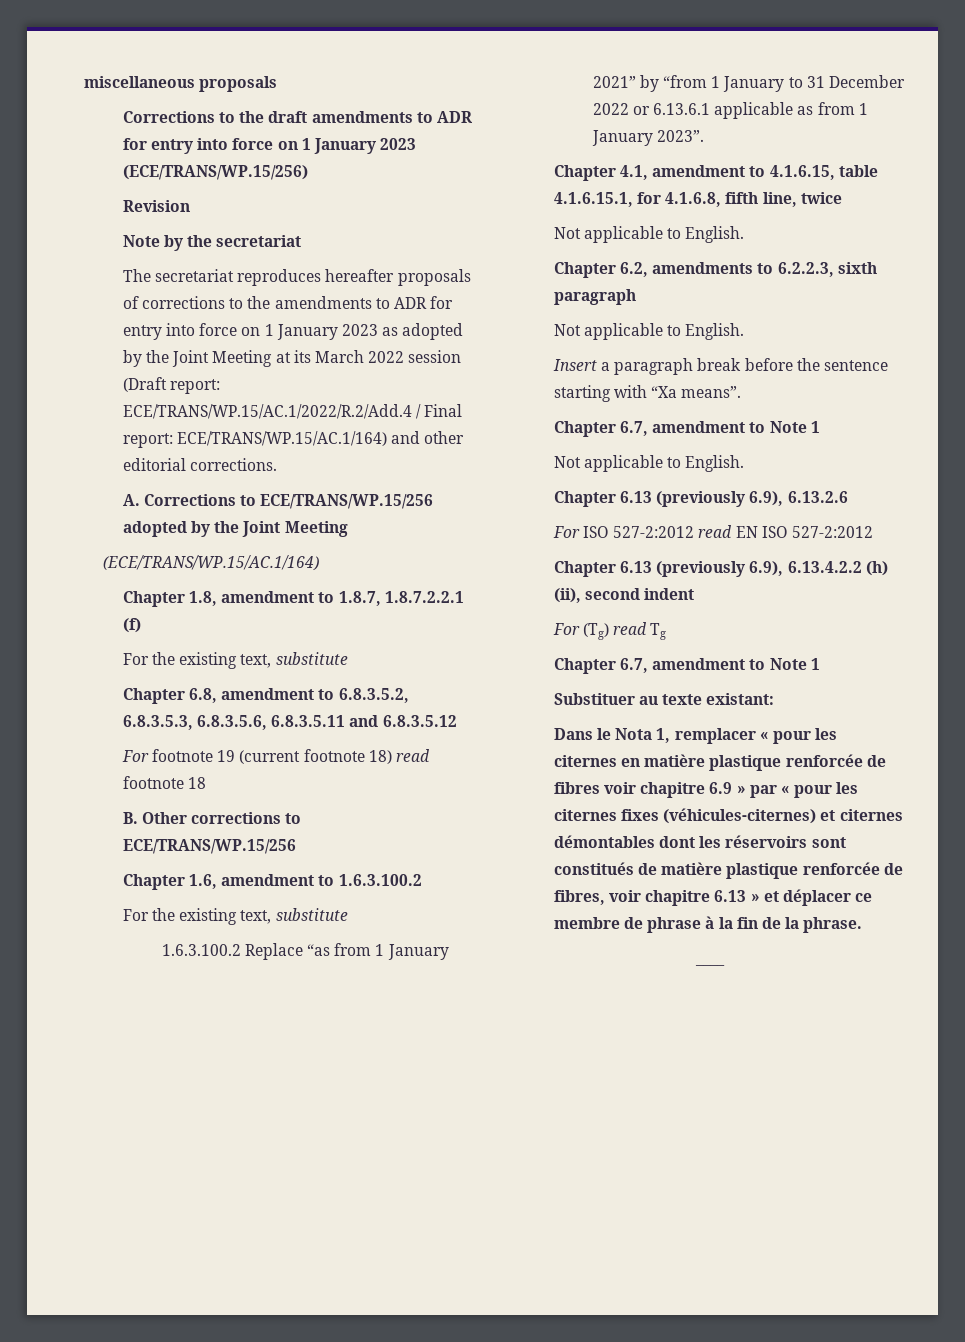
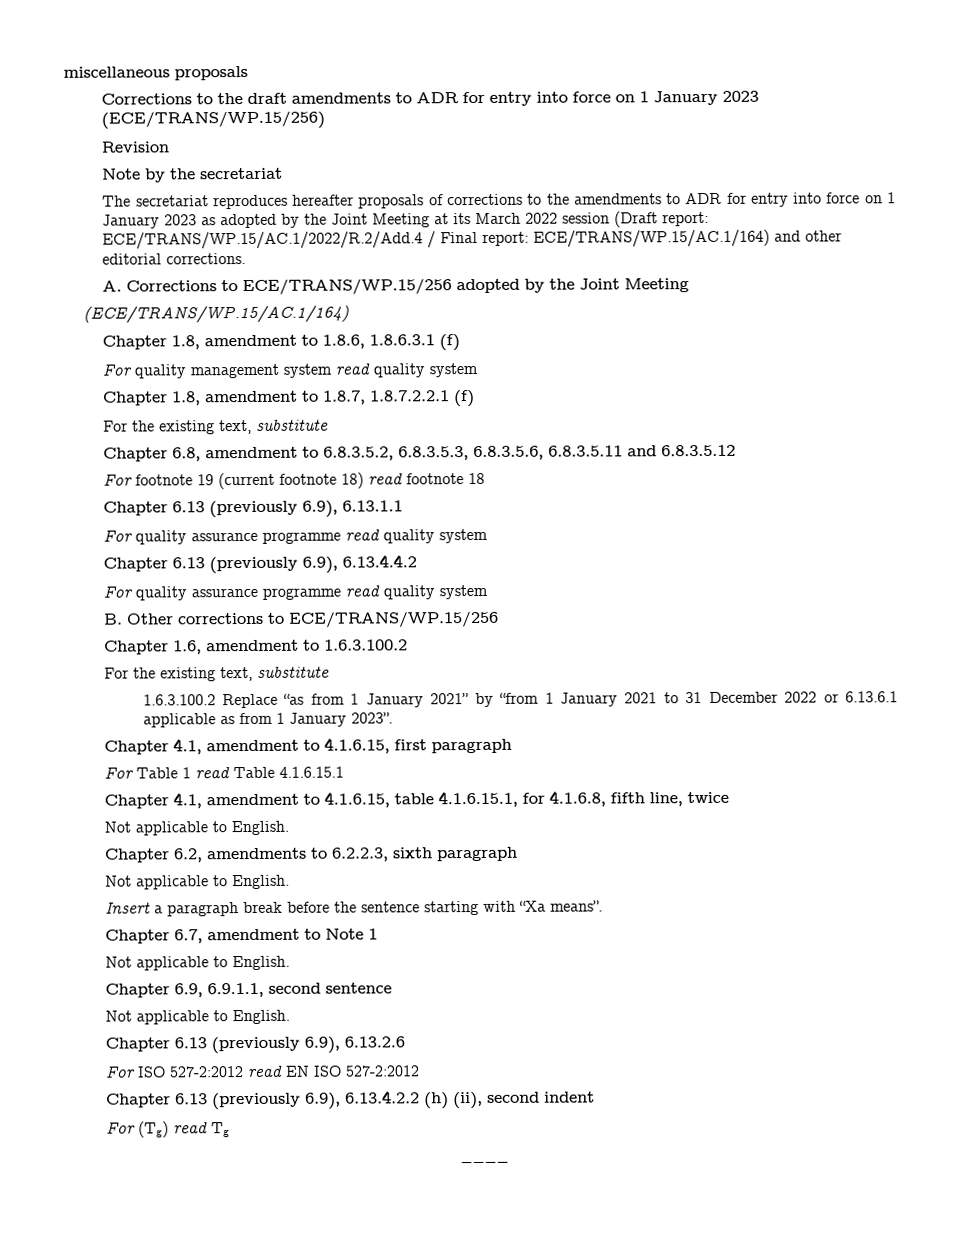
+ Chapter 1.8, amendment to 1.8.6, 1.8.6.3.1 (f)
+ For quality management system read quality system
+ Chapter 6.13 (previously 6.9), 6.13.1.1
+ For quality assurance programme read quality system
+ Chapter 6.13 (previously 6.9), 6.13.4.4.2
+ For quality assurance programme read quality system
- 1.6.3.100.2 Replace “as from 1 January 2021” by “from 1 January to 31 December 2022 or 6.13.6.1 applicable as from 1 January 2023”.
+ 1.6.3.100.2 Replace “as from 1 January 2021” by “from 1 January 2021 to 31 December 2022 or 6.13.6.1 applicable as from 1 January 2023”.
+ Chapter 4.1, amendment to 4.1.6.15, first paragraph
+ For Table 1 read Table 4.1.6.15.1
+ Chapter 6.9, 6.9.1.1, second sentence
+ Not applicable to English.
  For (Tg) read Tg
- Chapter 6.7, amendment to Note 1
- Substituer au texte existant:
- Dans le Nota 1, remplacer « pour les citernes en matière plastique renforcée de fibres voir chapitre 6.9 » par « pour les citernes fixes (véhicules-citernes) et citernes démontables dont les réservoirs sont constitués de matière plastique renforcée de fibres, voir chapitre 6.13 » et déplacer ce membre de phrase à la fin de la phrase.

